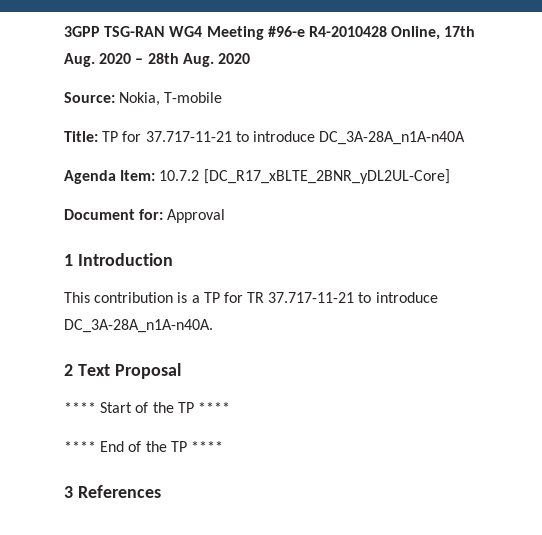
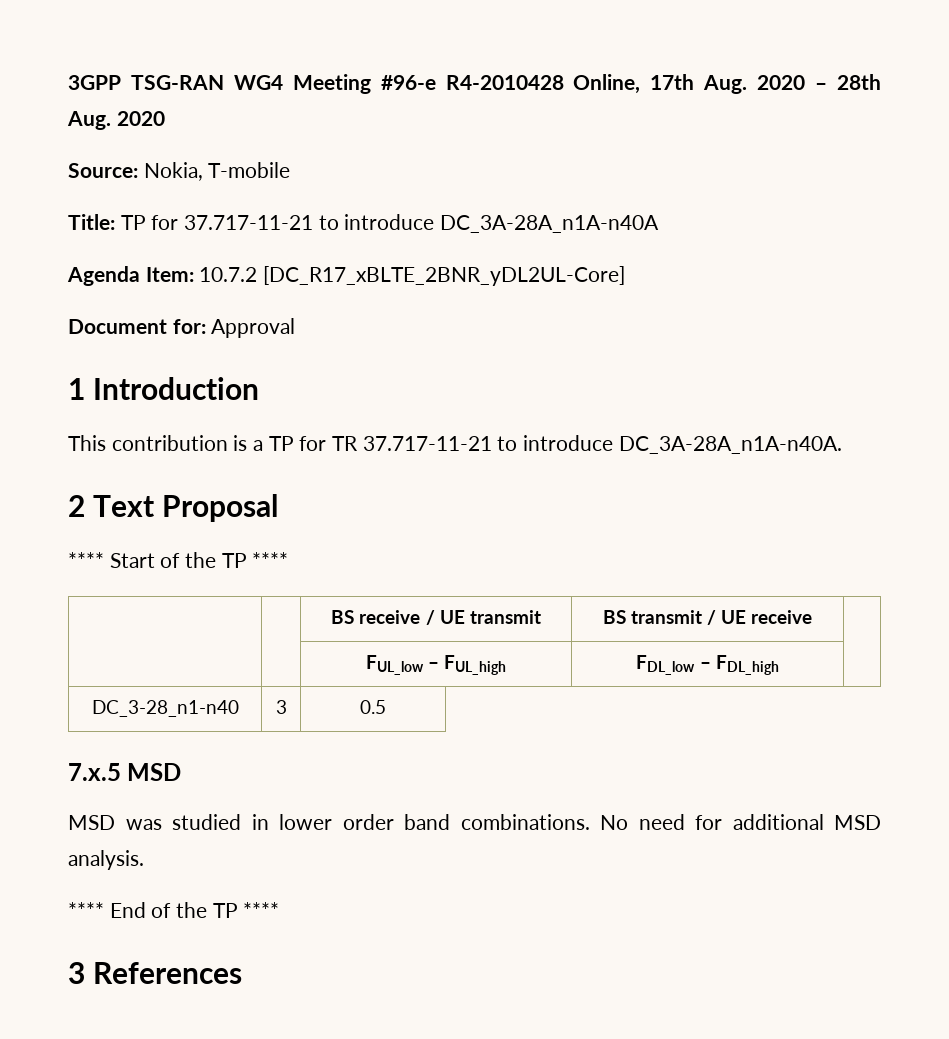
+ | | BS receive / UE transmit | BS transmit / UE receive |
+ | | FUL_low – FUL_high | FDL_low – FDL_high |
+ DC_3-28_n1-n40 | 3 | 0.5
+ 7.x.5 MSD
+ MSD was studied in lower order band combinations. No need for additional MSD analysis.

